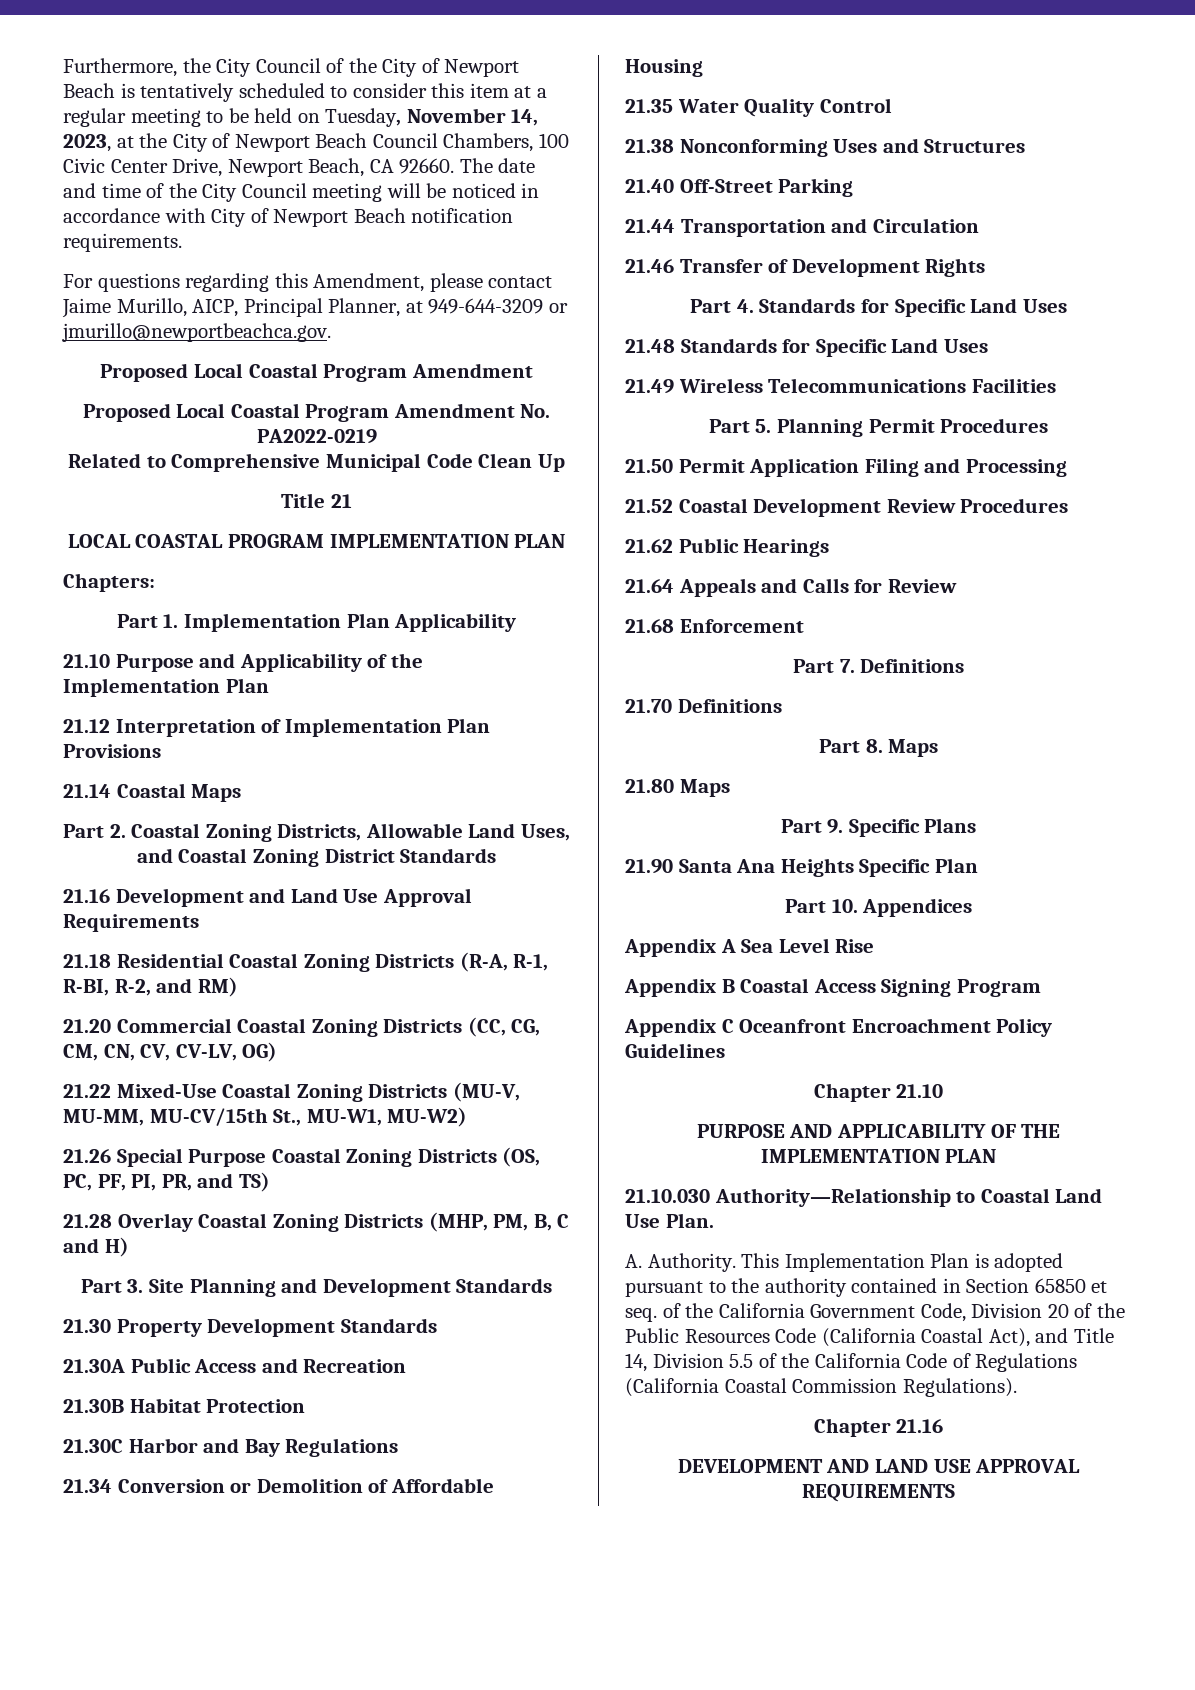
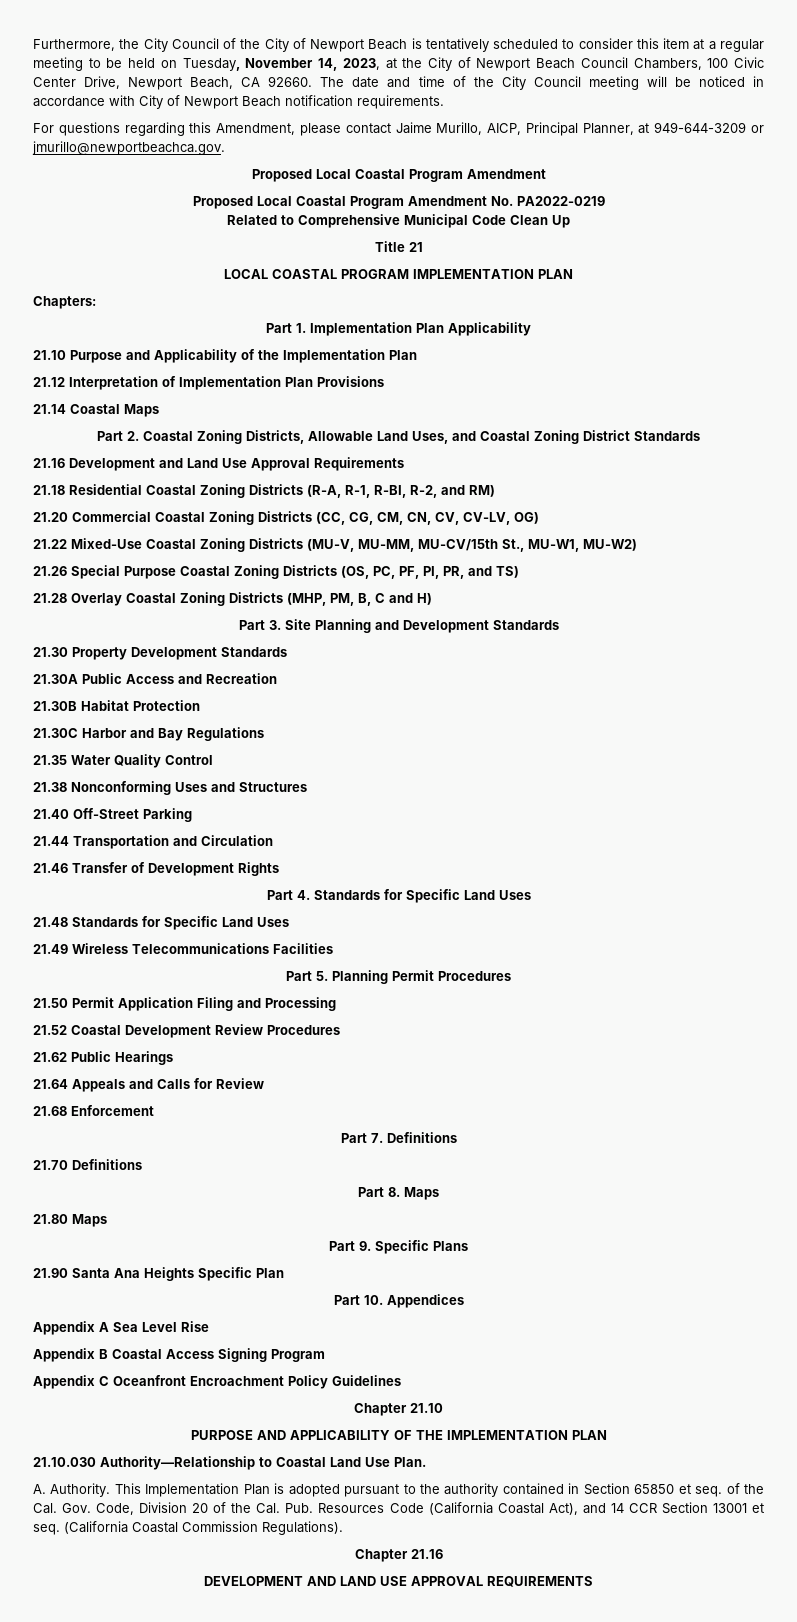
- 21.34 Conversion or Demolition of Affordable Housing
- This Implementation Plan is adopted pursuant to the authority contained in Section 65850 et seq. of the California Government Code, Division 20 of the Public Resources Code (California Coastal Act), and Title 14, Division 5.5 of the California Code of Regulations (California Coastal Commission Regulations).
+ This Implementation Plan is adopted pursuant to the authority contained in Section 65850 et seq. of the Cal. Gov. Code, Division 20 of the Cal. Pub. Resources Code (California Coastal Act), and 14 CCR Section 13001 et seq. (California Coastal Commission Regulations).

